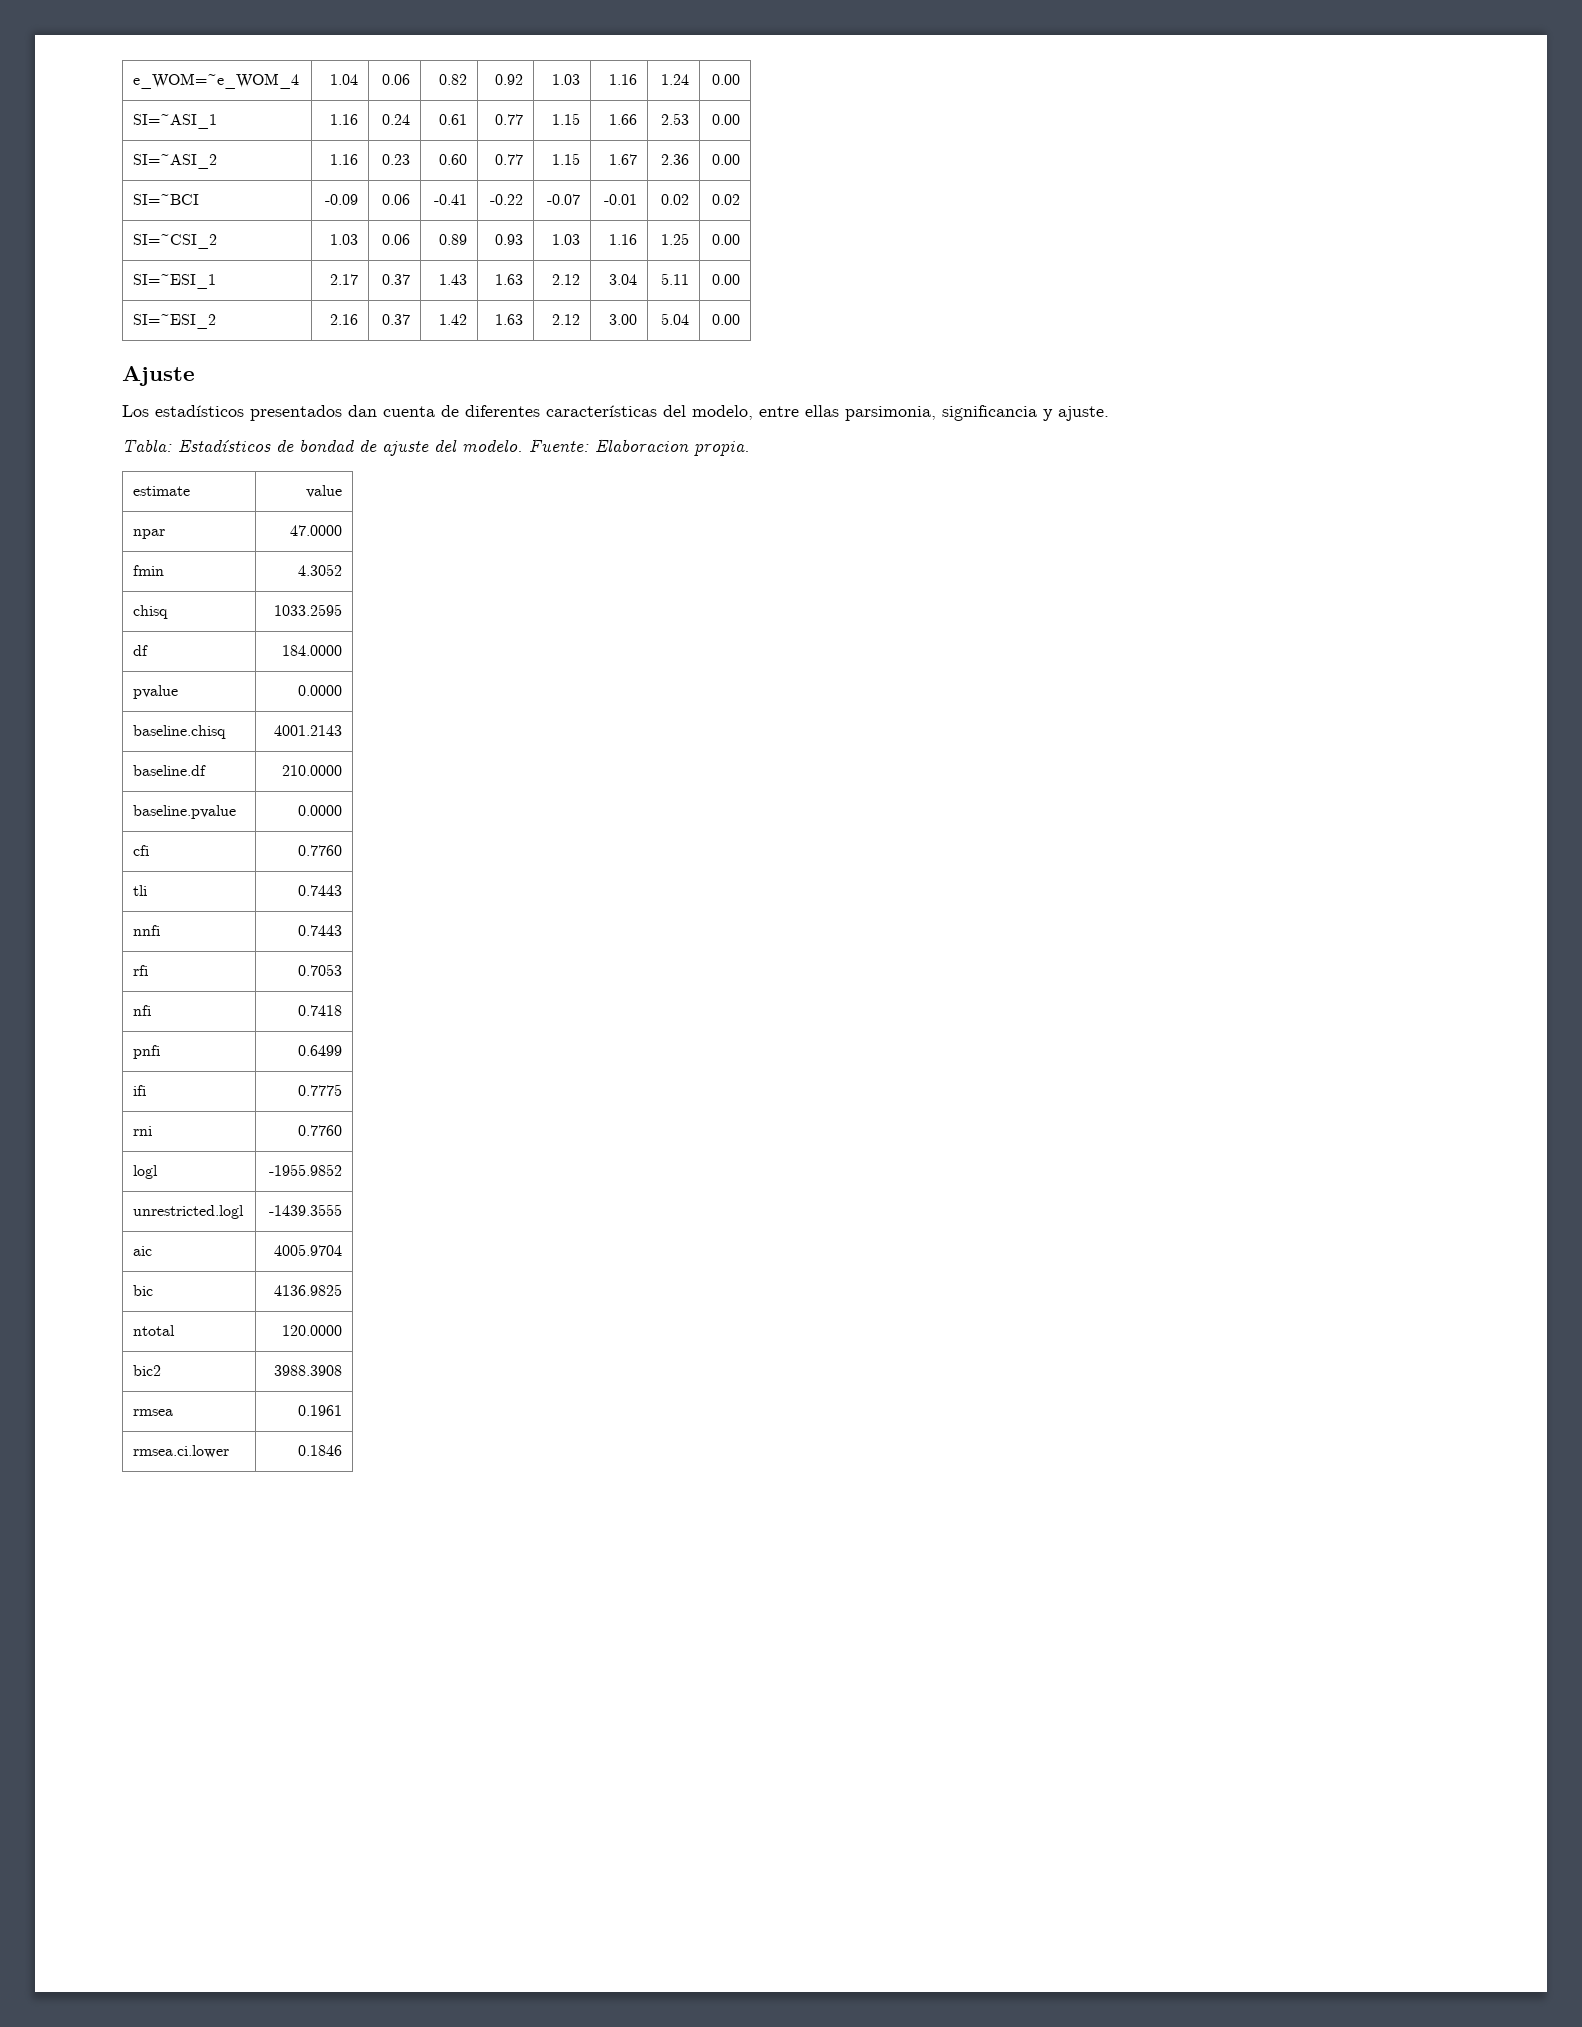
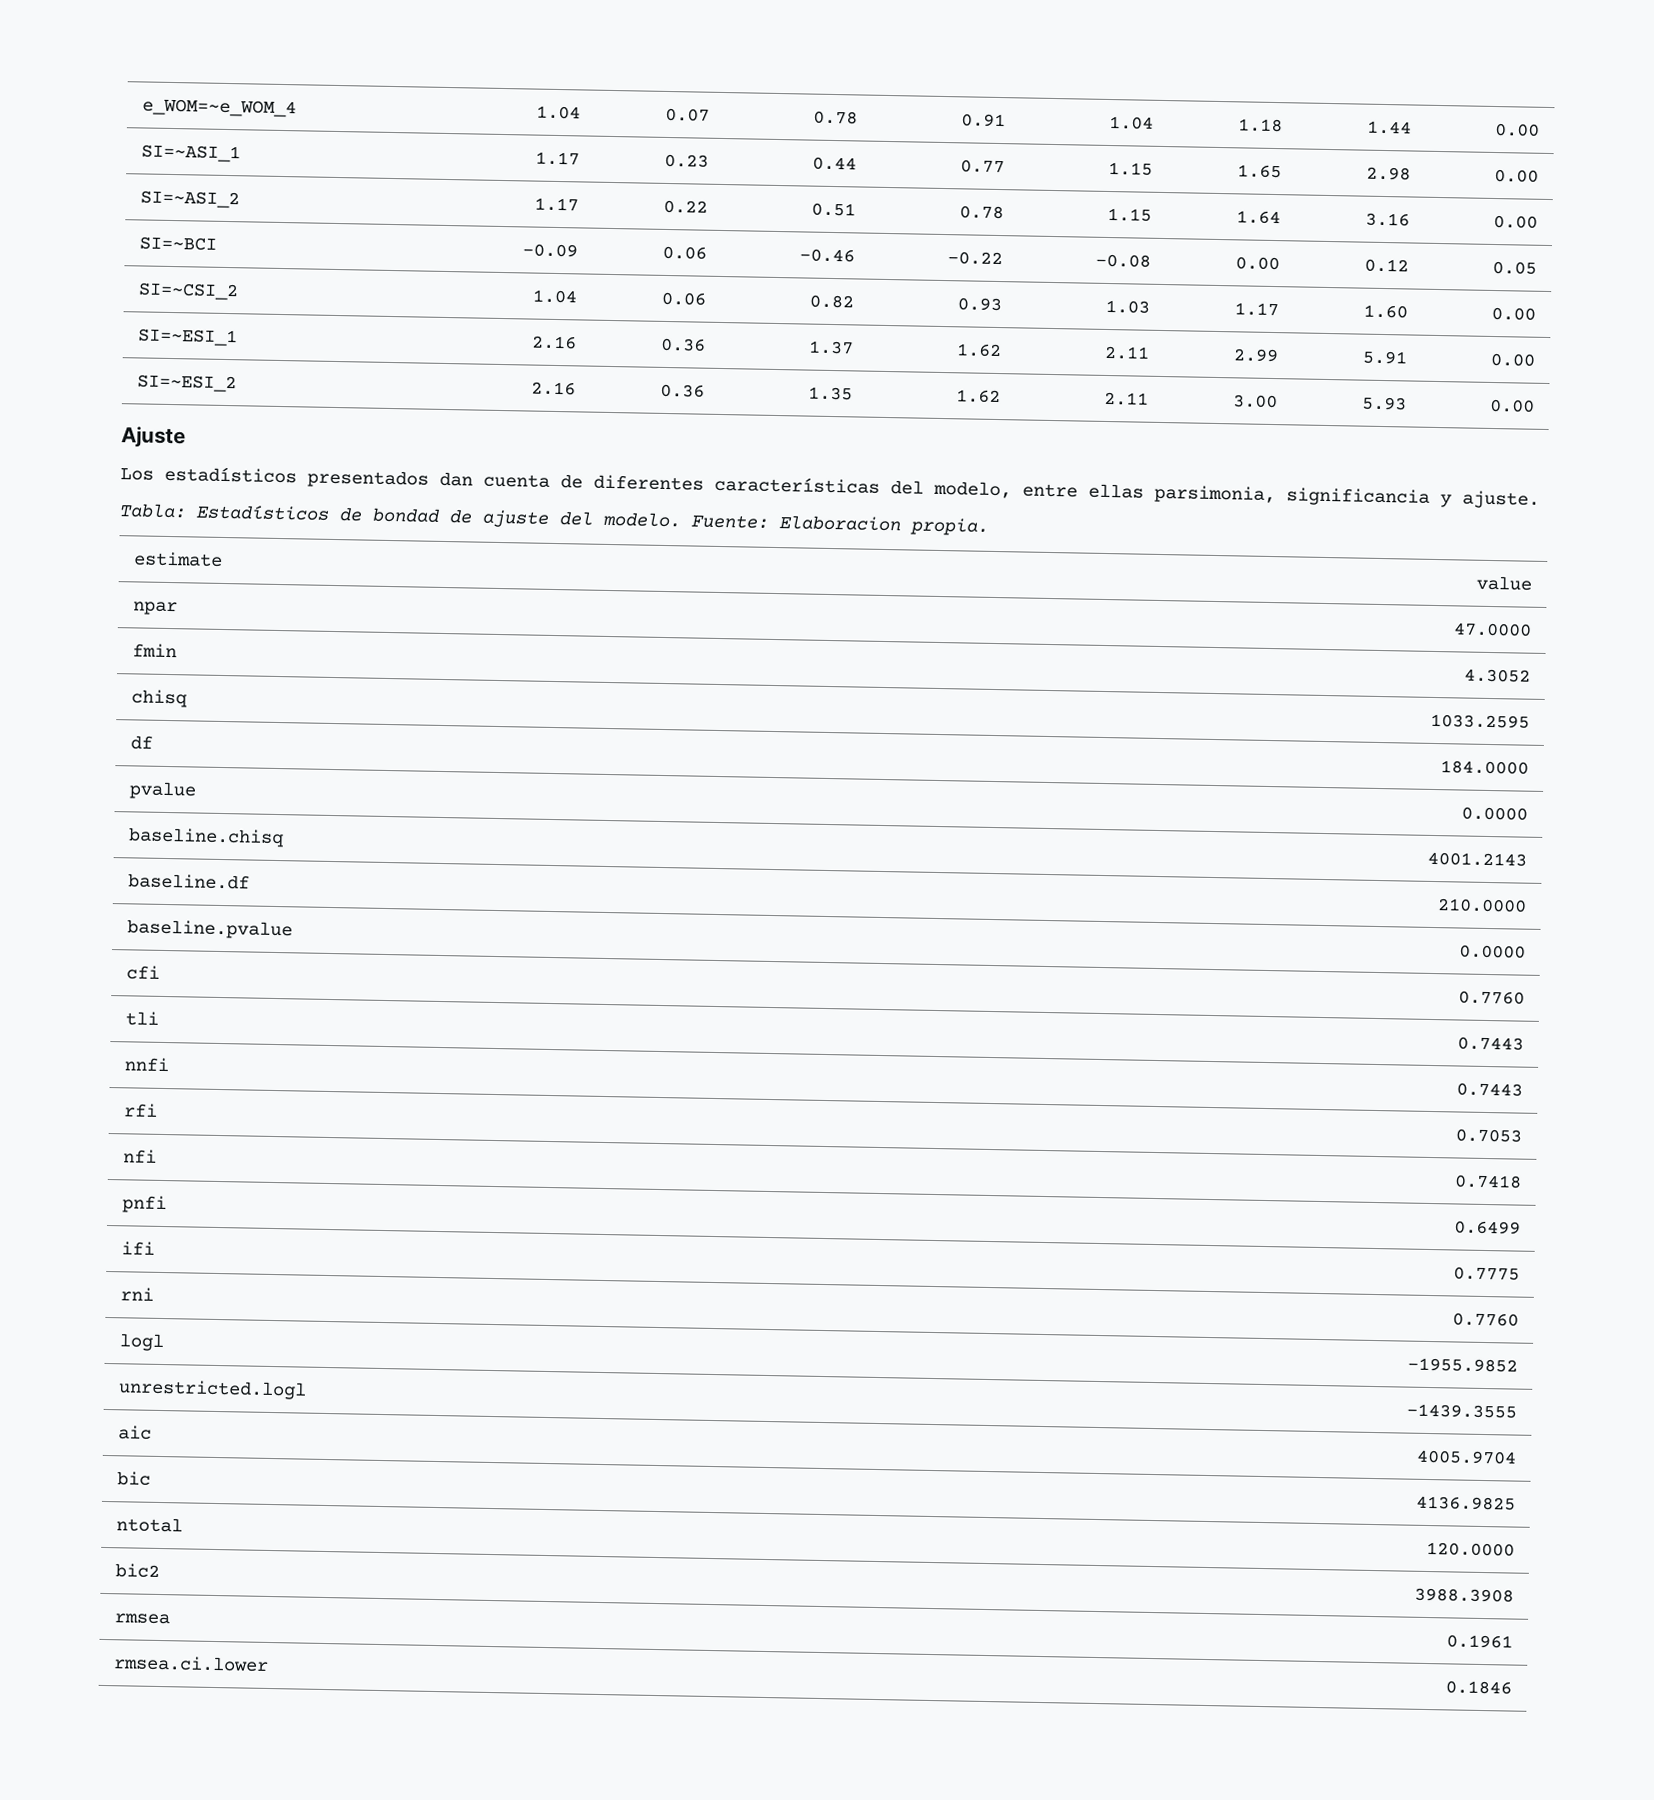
- e_WOM=~e_WOM_4 | 1.04 | 0.06 | 0.82 | 0.92 | 1.03 | 1.16 | 1.24 | 0.00
+ e_WOM=~e_WOM_4 | 1.04 | 0.07 | 0.78 | 0.91 | 1.04 | 1.18 | 1.44 | 0.00
- SI=~ASI_1 | 1.16 | 0.24 | 0.61 | 0.77 | 1.15 | 1.66 | 2.53 | 0.00
+ SI=~ASI_1 | 1.17 | 0.23 | 0.44 | 0.77 | 1.15 | 1.65 | 2.98 | 0.00
- SI=~ASI_2 | 1.16 | 0.23 | 0.60 | 0.77 | 1.15 | 1.67 | 2.36 | 0.00
+ SI=~ASI_2 | 1.17 | 0.22 | 0.51 | 0.78 | 1.15 | 1.64 | 3.16 | 0.00
- SI=~BCI | -0.09 | 0.06 | -0.41 | -0.22 | -0.07 | -0.01 | 0.02 | 0.02
+ SI=~BCI | -0.09 | 0.06 | -0.46 | -0.22 | -0.08 | 0.00 | 0.12 | 0.05
- SI=~CSI_2 | 1.03 | 0.06 | 0.89 | 0.93 | 1.03 | 1.16 | 1.25 | 0.00
+ SI=~CSI_2 | 1.04 | 0.06 | 0.82 | 0.93 | 1.03 | 1.17 | 1.60 | 0.00
- SI=~ESI_1 | 2.17 | 0.37 | 1.43 | 1.63 | 2.12 | 3.04 | 5.11 | 0.00
+ SI=~ESI_1 | 2.16 | 0.36 | 1.37 | 1.62 | 2.11 | 2.99 | 5.91 | 0.00
- SI=~ESI_2 | 2.16 | 0.37 | 1.42 | 1.63 | 2.12 | 3.00 | 5.04 | 0.00
+ SI=~ESI_2 | 2.16 | 0.36 | 1.35 | 1.62 | 2.11 | 3.00 | 5.93 | 0.00

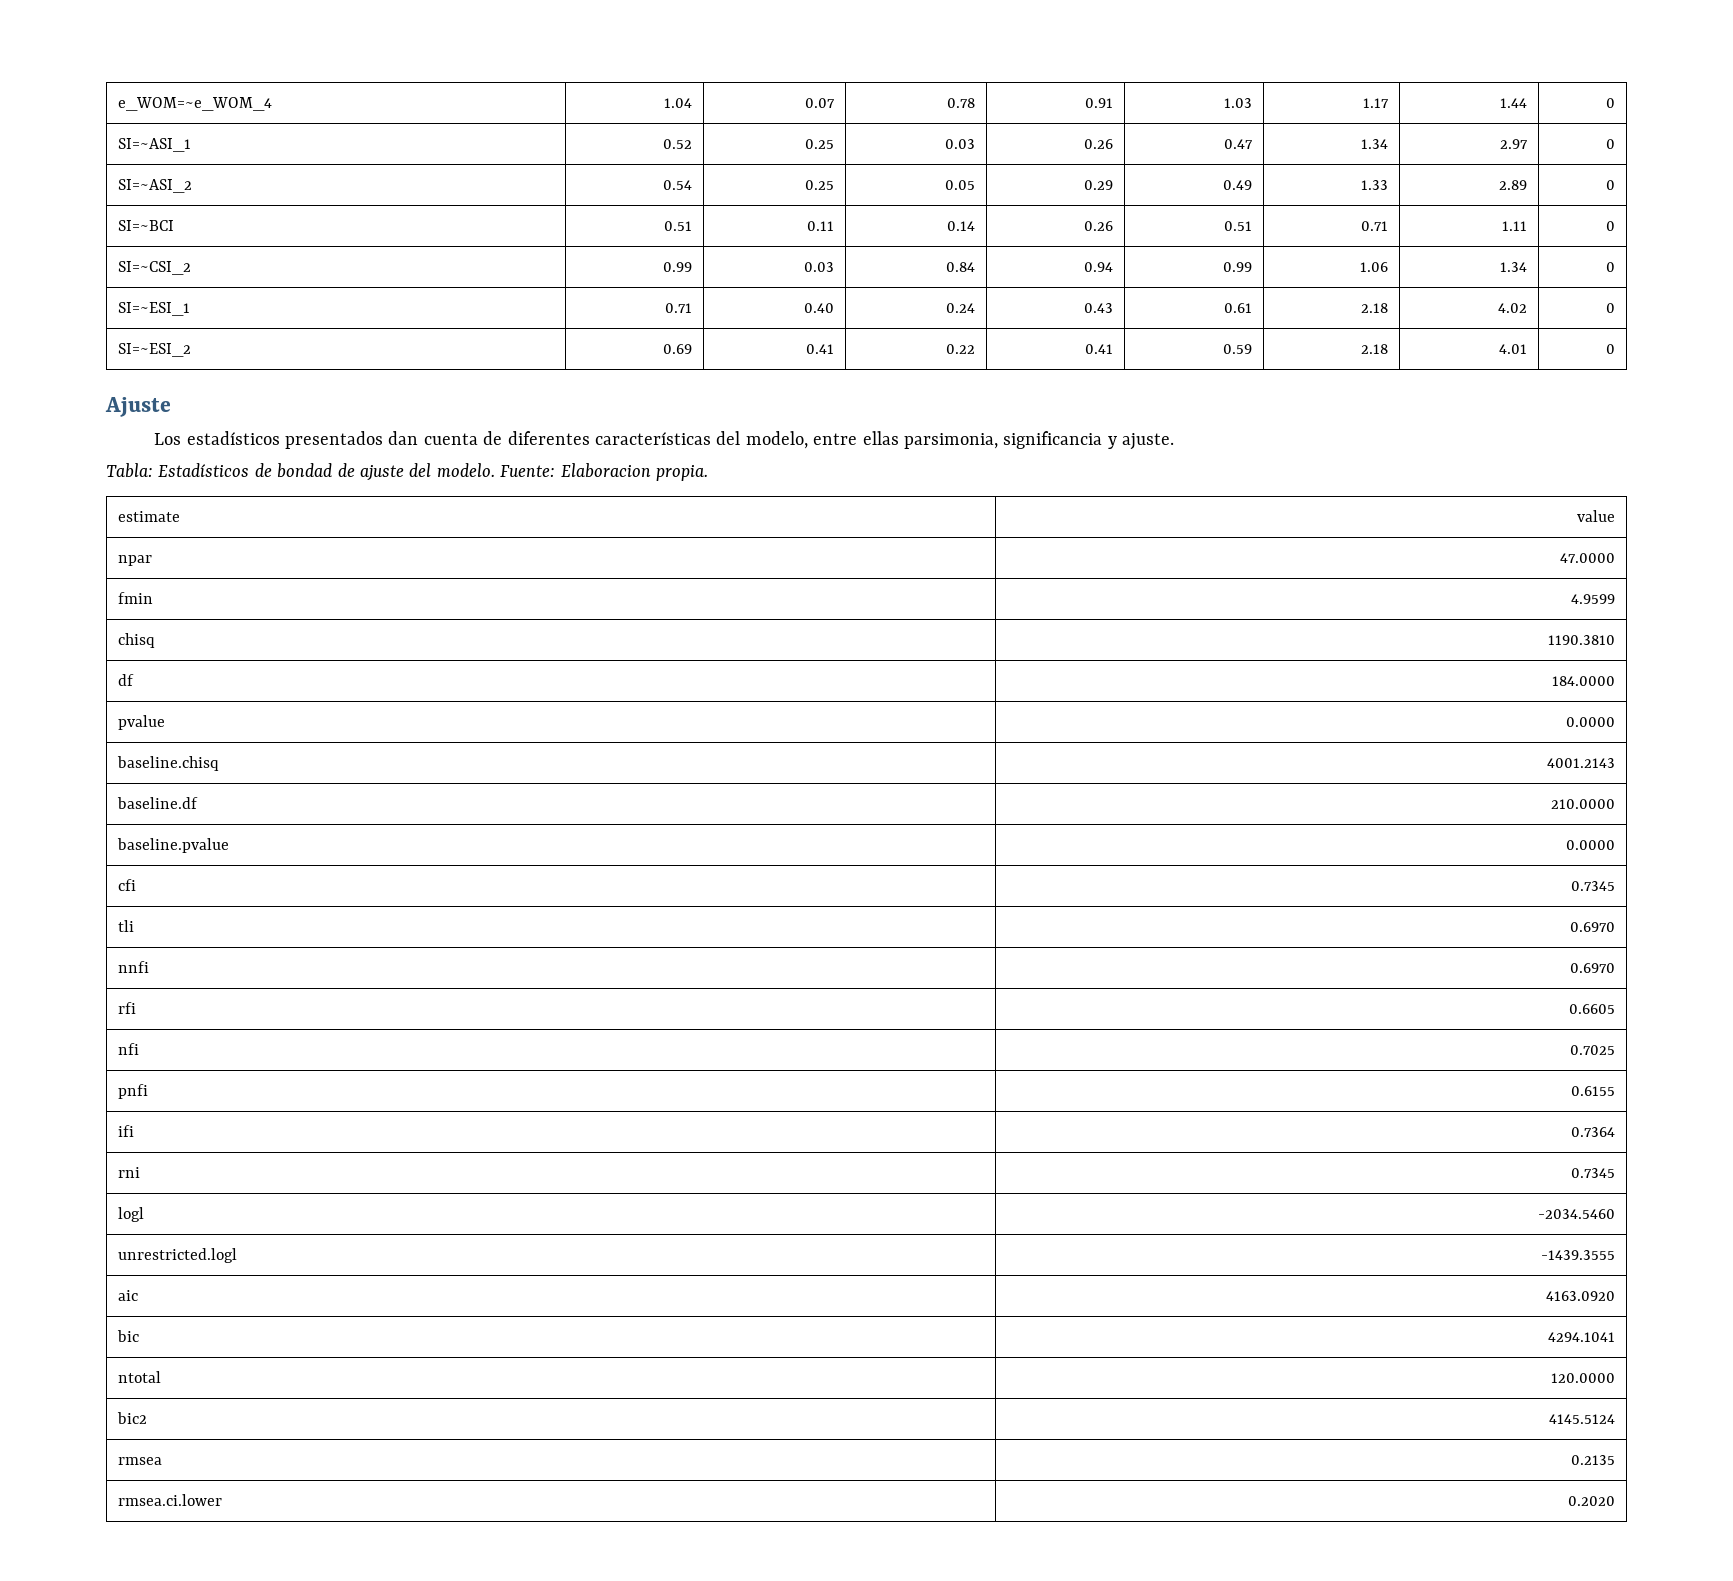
- e_WOM=~e_WOM_4 | 1.04 | 0.07 | 0.78 | 0.91 | 1.04 | 1.18 | 1.44 | 0.00
- SI=~ASI_1 | 1.17 | 0.23 | 0.44 | 0.77 | 1.15 | 1.65 | 2.98 | 0.00
- SI=~ASI_2 | 1.17 | 0.22 | 0.51 | 0.78 | 1.15 | 1.64 | 3.16 | 0.00
- SI=~BCI | -0.09 | 0.06 | -0.46 | -0.22 | -0.08 | 0.00 | 0.12 | 0.05
- SI=~CSI_2 | 1.04 | 0.06 | 0.82 | 0.93 | 1.03 | 1.17 | 1.60 | 0.00
- SI=~ESI_1 | 2.16 | 0.36 | 1.37 | 1.62 | 2.11 | 2.99 | 5.91 | 0.00
- SI=~ESI_2 | 2.16 | 0.36 | 1.35 | 1.62 | 2.11 | 3.00 | 5.93 | 0.00
+ e_WOM=~e_WOM_4 | 1.04 | 0.07 | 0.78 | 0.91 | 1.03 | 1.17 | 1.44 | 0
+ SI=~ASI_1 | 0.52 | 0.25 | 0.03 | 0.26 | 0.47 | 1.34 | 2.97 | 0
+ SI=~ASI_2 | 0.54 | 0.25 | 0.05 | 0.29 | 0.49 | 1.33 | 2.89 | 0
+ SI=~BCI | 0.51 | 0.11 | 0.14 | 0.26 | 0.51 | 0.71 | 1.11 | 0
+ SI=~CSI_2 | 0.99 | 0.03 | 0.84 | 0.94 | 0.99 | 1.06 | 1.34 | 0
+ SI=~ESI_1 | 0.71 | 0.40 | 0.24 | 0.43 | 0.61 | 2.18 | 4.02 | 0
+ SI=~ESI_2 | 0.69 | 0.41 | 0.22 | 0.41 | 0.59 | 2.18 | 4.01 | 0
- fmin | 4.3052
+ fmin | 4.9599
- chisq | 1033.2595
+ chisq | 1190.3810
- cfi | 0.7760
+ cfi | 0.7345
- tli | 0.7443
+ tli | 0.6970
- nnfi | 0.7443
+ nnfi | 0.6970
- rfi | 0.7053
+ rfi | 0.6605
- nfi | 0.7418
+ nfi | 0.7025
- pnfi | 0.6499
+ pnfi | 0.6155
- ifi | 0.7775
+ ifi | 0.7364
- rni | 0.7760
+ rni | 0.7345
- logl | -1955.9852
+ logl | -2034.5460
- aic | 4005.9704
+ aic | 4163.0920
- bic | 4136.9825
+ bic | 4294.1041
- bic2 | 3988.3908
+ bic2 | 4145.5124
- rmsea | 0.1961
+ rmsea | 0.2135
- rmsea.ci.lower | 0.1846
+ rmsea.ci.lower | 0.2020

